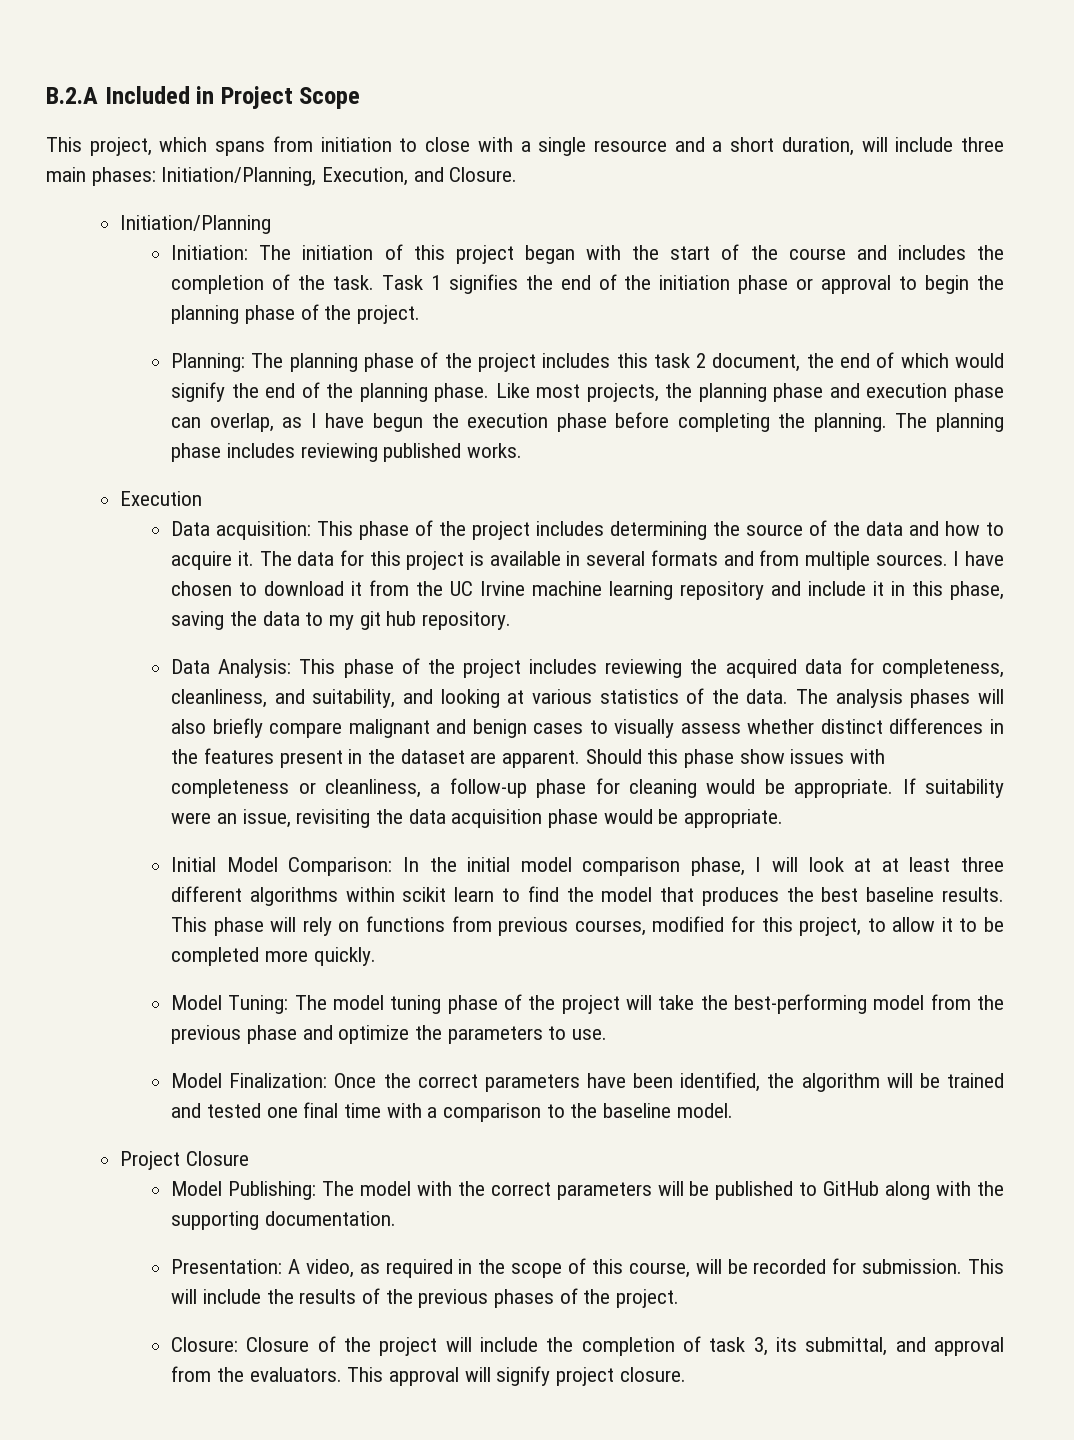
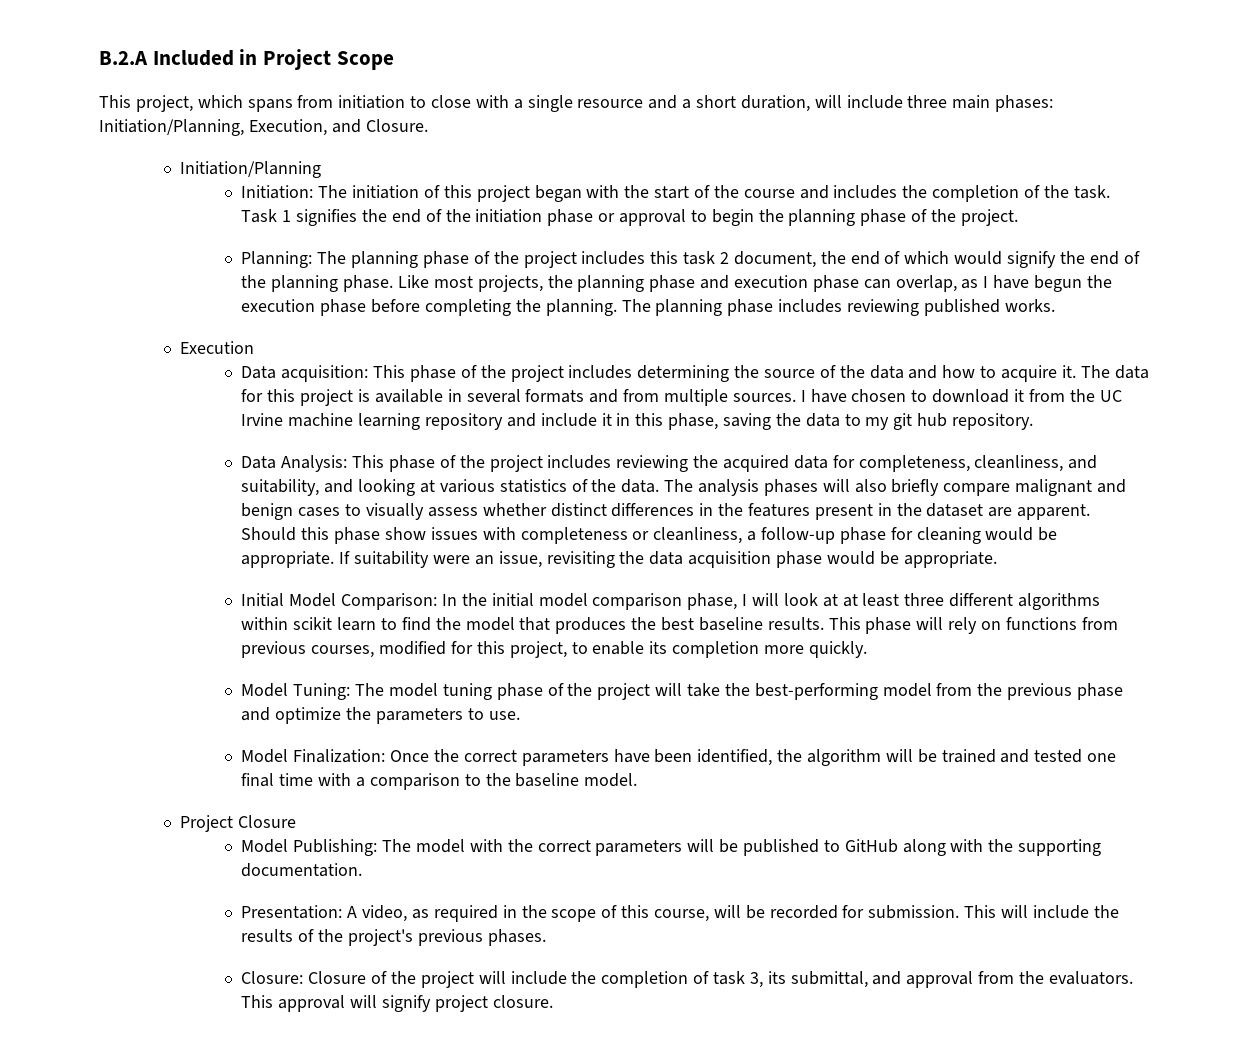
- This phase will rely on functions from previous courses, modified for this project, to allow it to be completed more quickly.
+ This phase will rely on functions from previous courses, modified for this project, to enable its completion more quickly.
- This will include the results of the previous phases of the project.
+ This will include the results of the project's previous phases.

